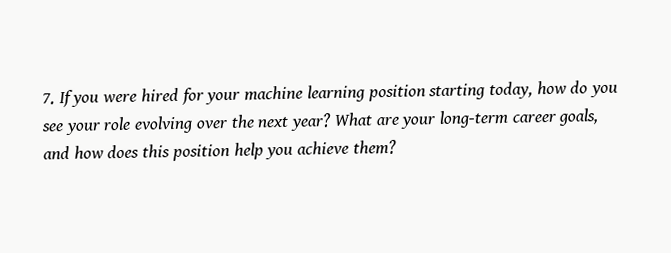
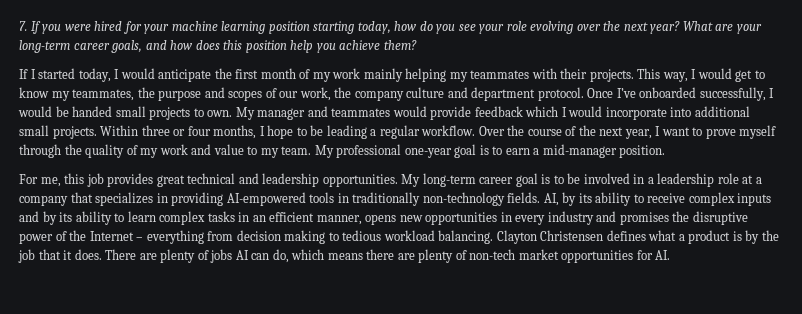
+ If I started today, I would anticipate the first month of my work mainly helping my teammates with their projects. This way, I would get to know my teammates, the purpose and scopes of our work, the company culture and department protocol. Once I’ve onboarded successfully, I would be handed small projects to own. My manager and teammates would provide feedback which I would incorporate into additional small projects. Within three or four months, I hope to be leading a regular workflow. Over the course of the next year, I want to prove myself through the quality of my work and value to my team. My professional one-year goal is to earn a mid-manager position.
+ For me, this job provides great technical and leadership opportunities. My long-term career goal is to be involved in a leadership role at a company that specializes in providing AI-empowered tools in traditionally non-technology fields. AI, by its ability to receive complex inputs and by its ability to learn complex tasks in an efficient manner, opens new opportunities in every industry and promises the disruptive power of the Internet – everything from decision making to tedious workload balancing. Clayton Christensen defines what a product is by the job that it does. There are plenty of jobs AI can do, which means there are plenty of non-tech market opportunities for AI.

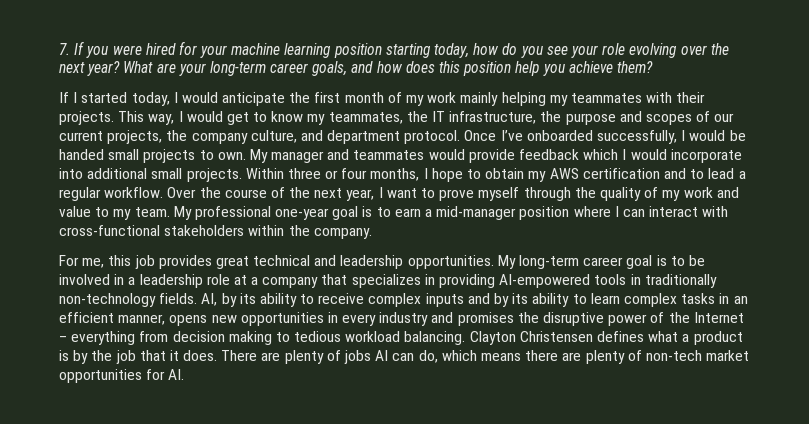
- This way, I would get to know my teammates, the purpose and scopes of our work, the company culture and department protocol.
+ This way, I would get to know my teammates, the IT infrastructure, the purpose and scopes of our current projects, the company culture, and department protocol.
- Within three or four months, I hope to be leading a regular workflow.
+ Within three or four months, I hope to obtain my AWS certification and to lead a regular workflow.
- My professional one-year goal is to earn a mid-manager position.
+ My professional one-year goal is to earn a mid-manager position where I can interact with cross-functional stakeholders within the company.

